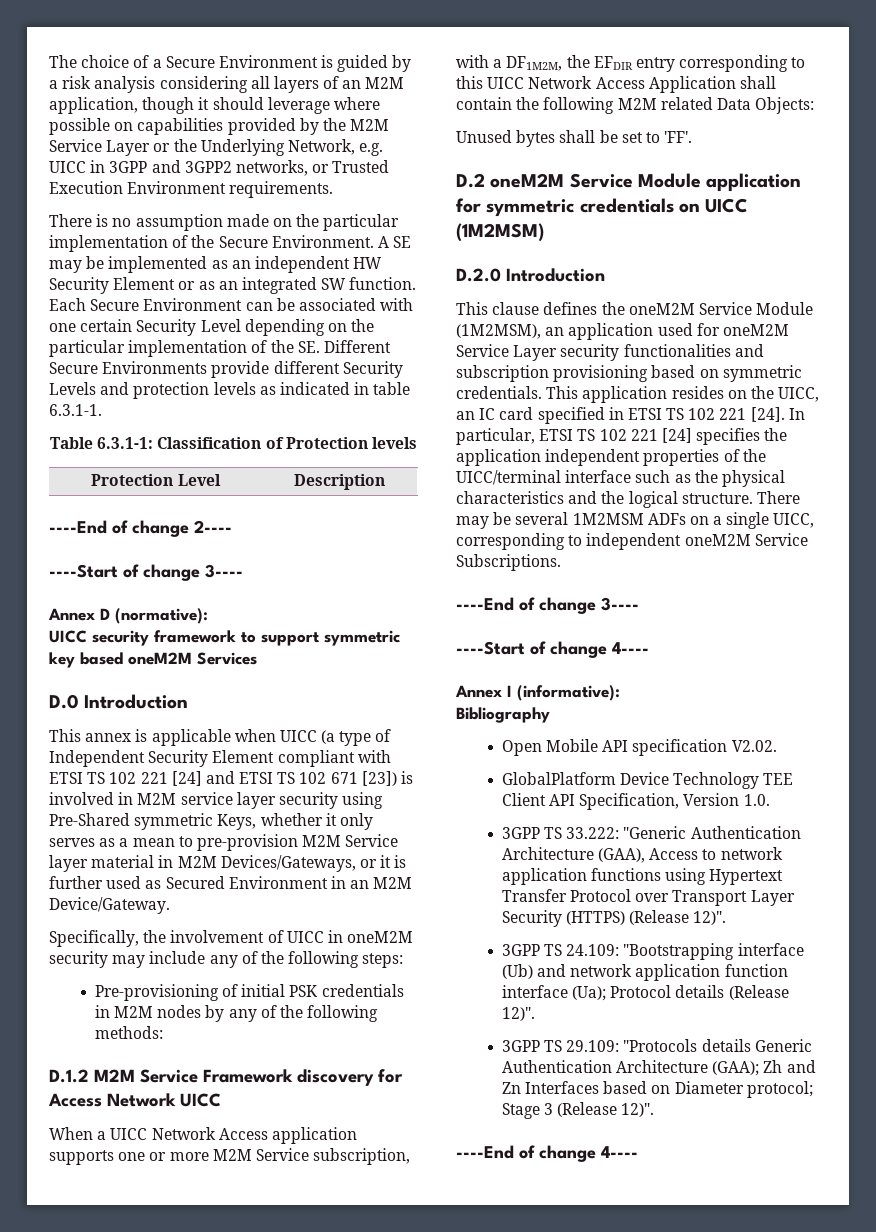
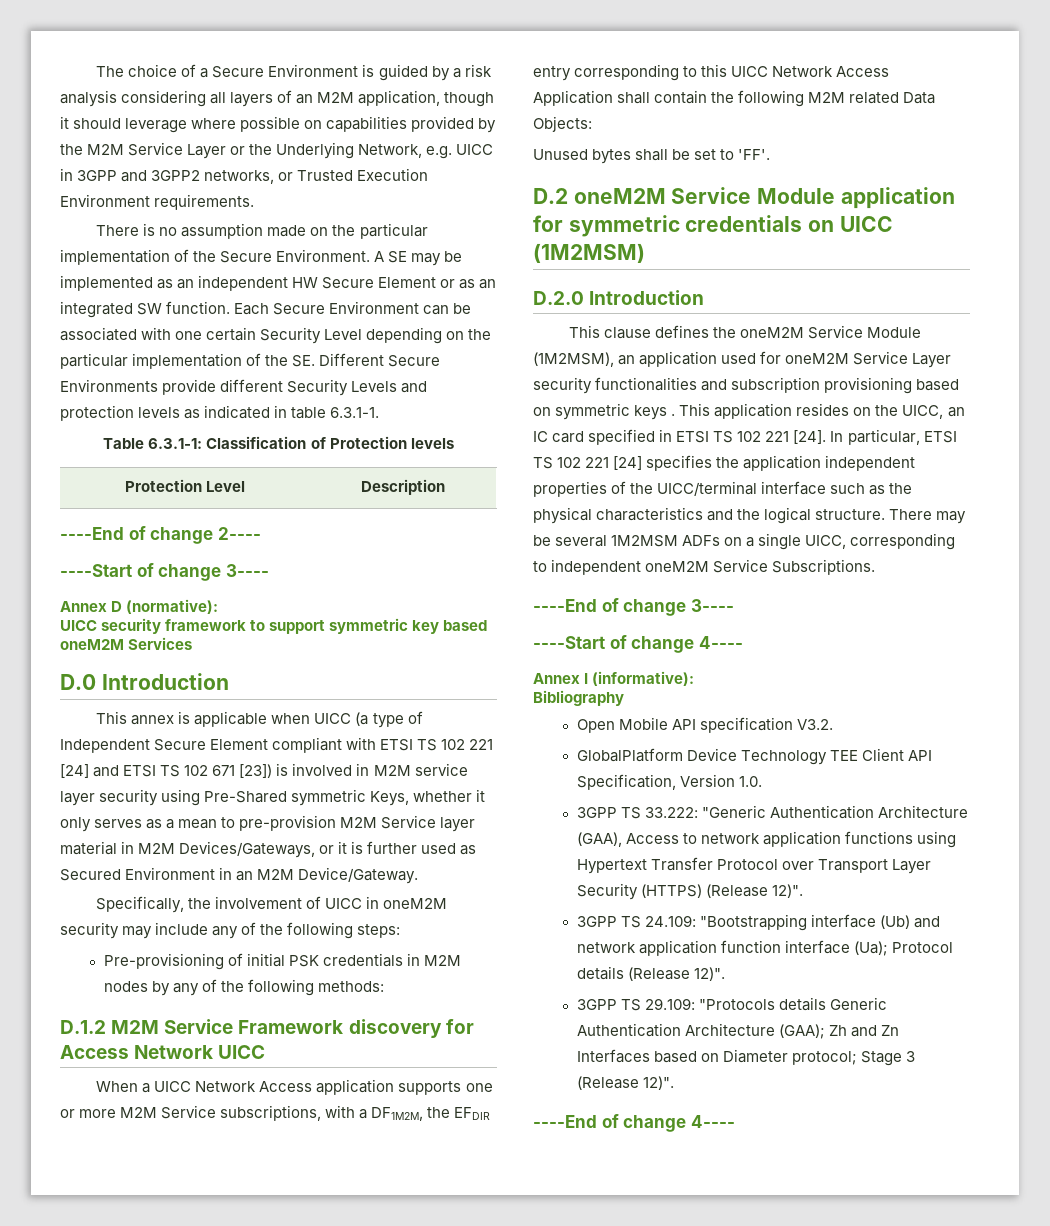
- A SE may be implemented as an independent HW Security Element or as an integrated SW function.
+ A SE may be implemented as an independent HW Secure Element or as an integrated SW function.
- This annex is applicable when UICC (a type of Independent Security Element compliant with ETSI TS 102 221 [24] and ETSI TS 102 671 [23]) is involved in M2M service layer security using Pre-Shared symmetric Keys, whether it only serves as a mean to pre-provision M2M Service layer material in M2M Devices/Gateways, or it is further used as Secured Environment in an M2M Device/Gateway.
+ This annex is applicable when UICC (a type of Independent Secure Element compliant with ETSI TS 102 221 [24] and ETSI TS 102 671 [23]) is involved in M2M service layer security using Pre-Shared symmetric Keys, whether it only serves as a mean to pre-provision M2M Service layer material in M2M Devices/Gateways, or it is further used as Secured Environment in an M2M Device/Gateway.
- When a UICC Network Access application supports one or more M2M Service subscription, with a DF1M2M, the EFDIR entry corresponding to this UICC Network Access Application shall contain the following M2M related Data Objects:
+ When a UICC Network Access application supports one or more M2M Service subscriptions, with a DF1M2M, the EFDIR entry corresponding to this UICC Network Access Application shall contain the following M2M related Data Objects:
- This clause defines the oneM2M Service Module (1M2MSM), an application used for oneM2M Service Layer security functionalities and subscription provisioning based on symmetric credentials.
+ This clause defines the oneM2M Service Module (1M2MSM), an application used for oneM2M Service Layer security functionalities and subscription provisioning based on symmetric keys .
- Open Mobile API specification V2.02.
+ Open Mobile API specification V3.2.

